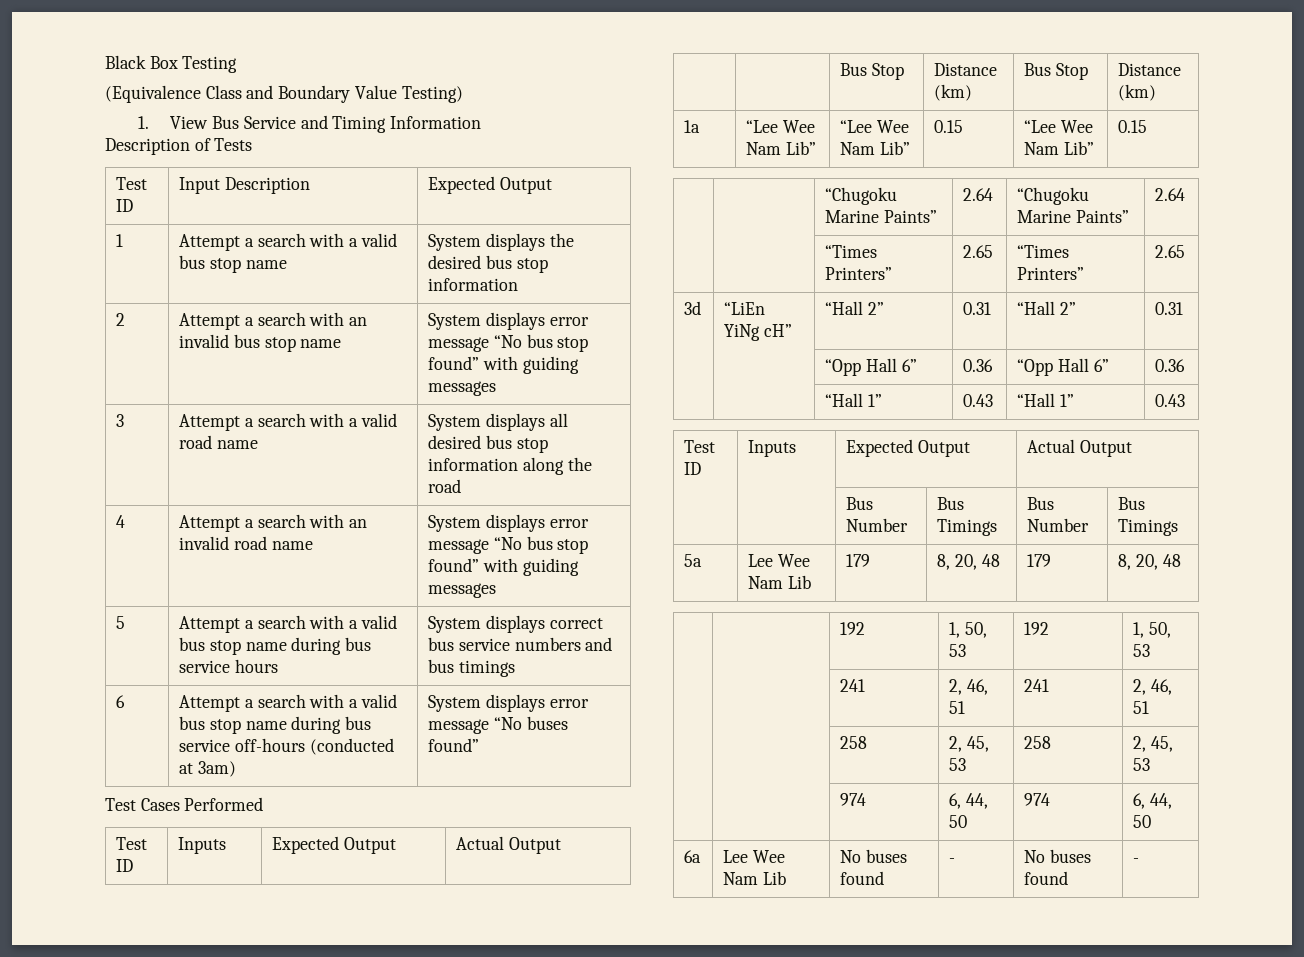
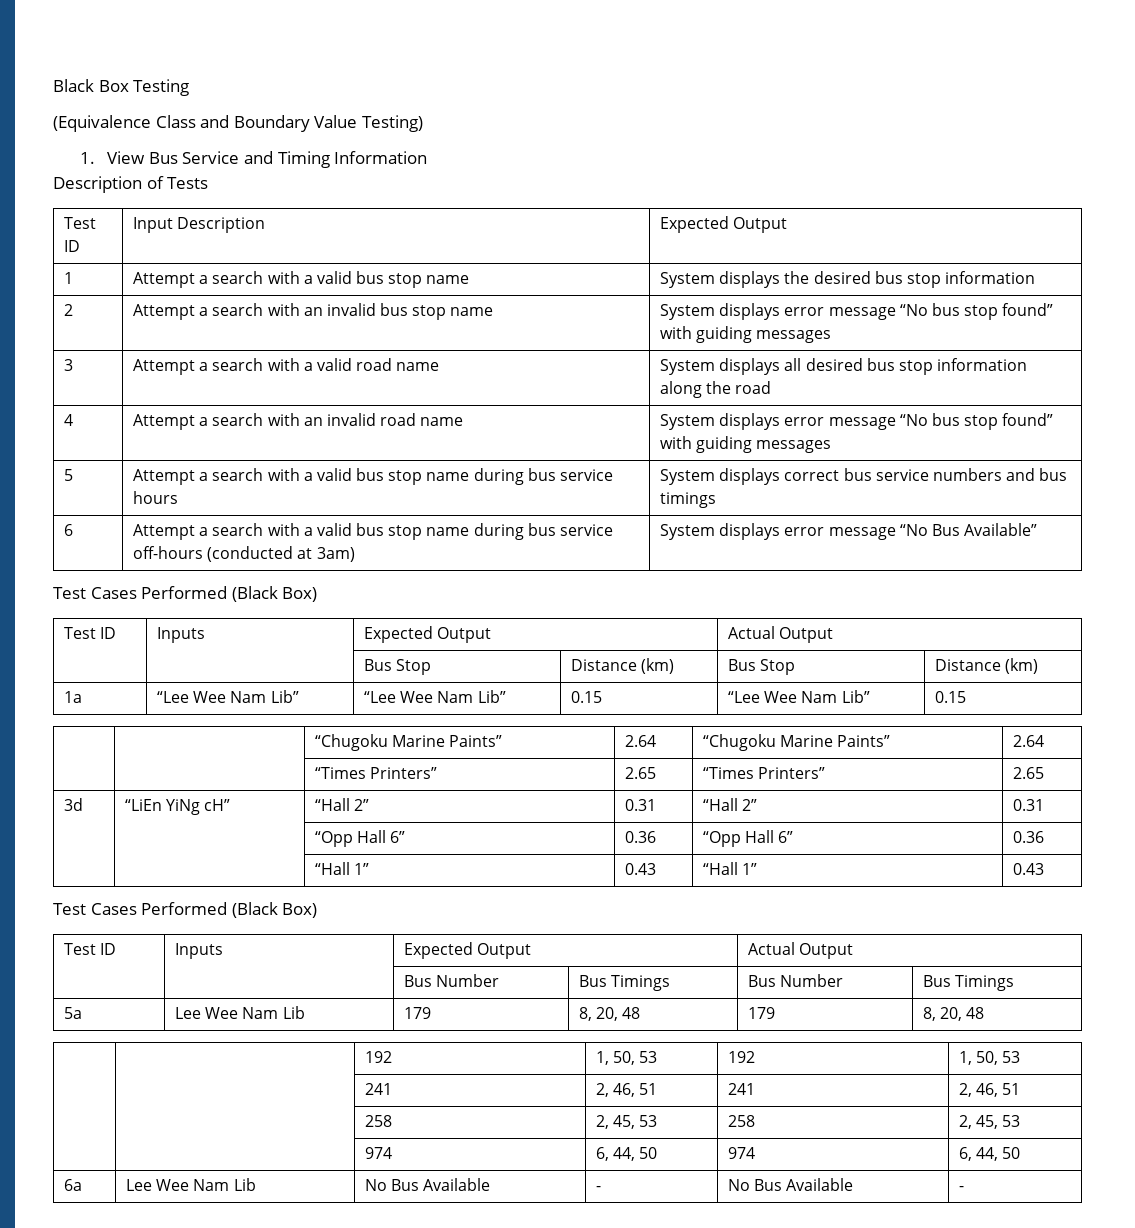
- 6 | Attempt a search with a valid bus stop name during bus service off-hours (conducted at 3am) | System displays error message “No buses found”
- Test Cases Performed
+ 6 | Attempt a search with a valid bus stop name during bus service off-hours (conducted at 3am) | System displays error message “No Bus Available”
+ Test Cases Performed (Black Box)
  | | “Hall 1” | 0.43 | “Hall 1” | 0.43
+ Test Cases Performed (Black Box)
- 6a | Lee Wee Nam Lib | No buses found | - | No buses found | -
+ 6a | Lee Wee Nam Lib | No Bus Available | - | No Bus Available | -

